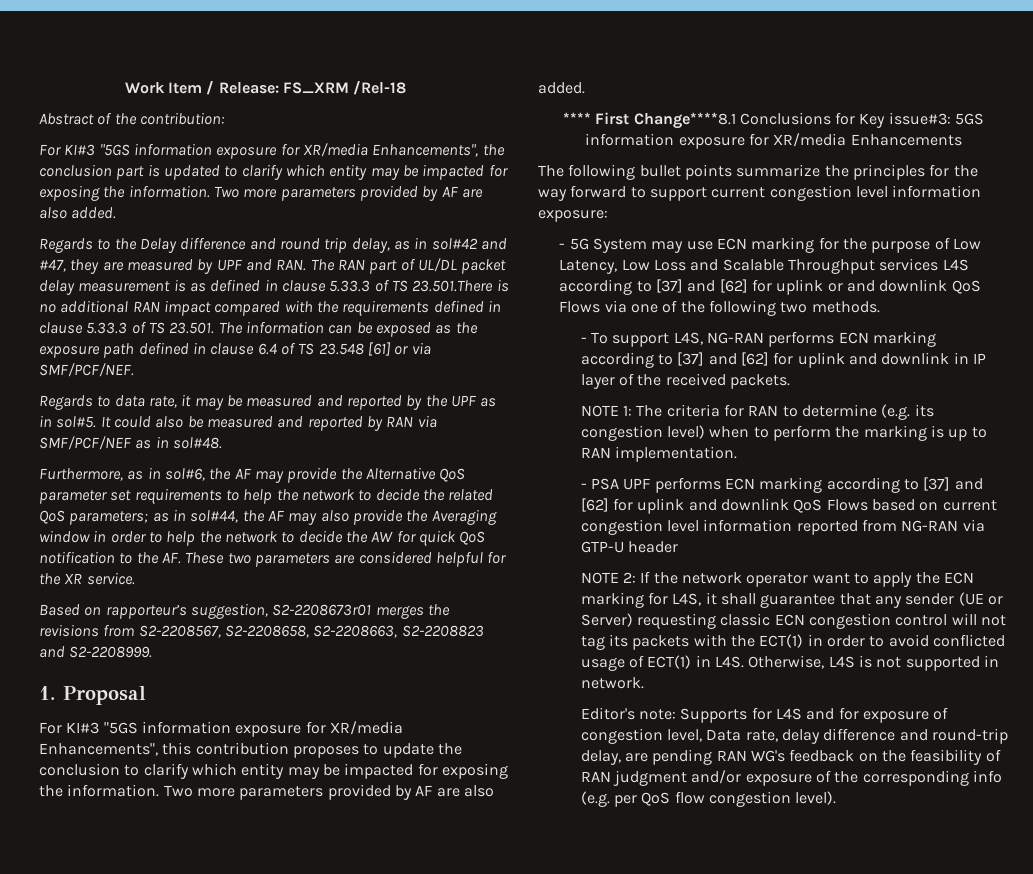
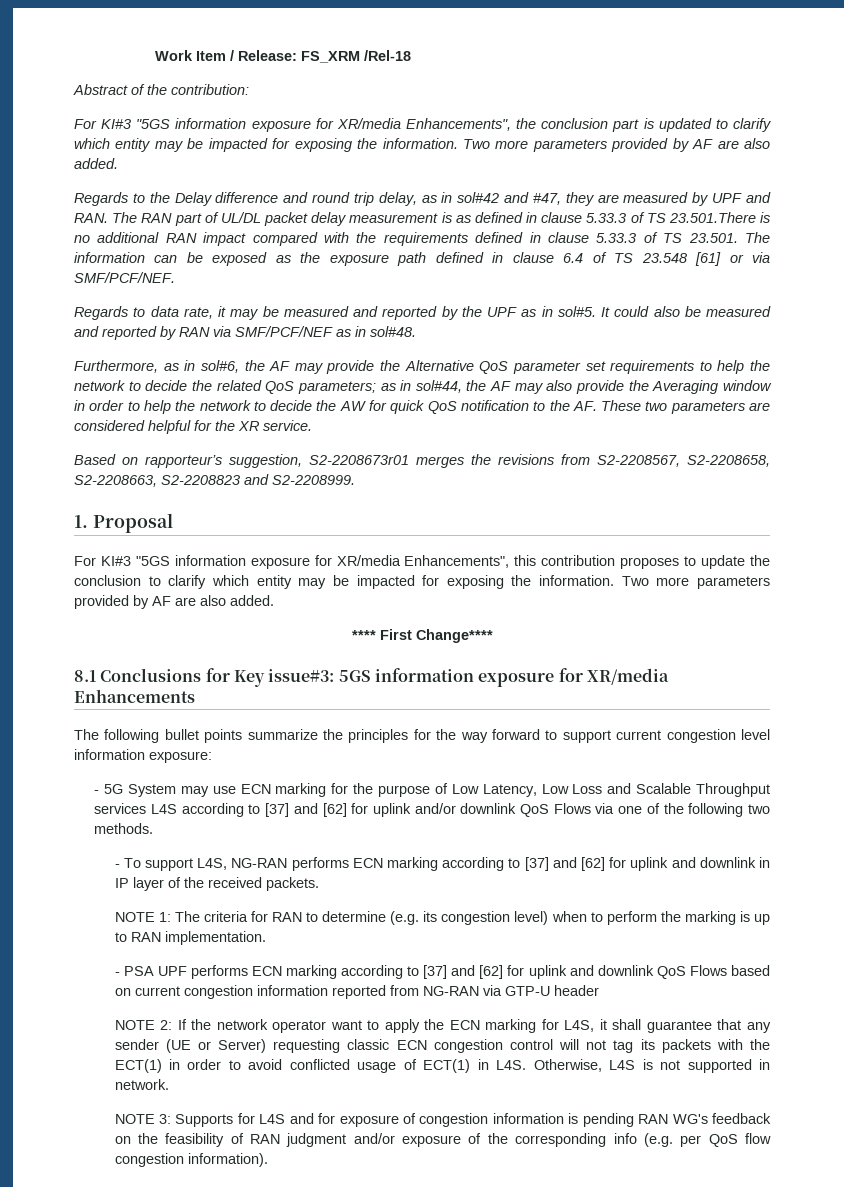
- **** First Change****8.1 Conclusions for Key issue#3: 5GS information exposure for XR/media Enhancements
+ **** First Change****
+ 8.1 Conclusions for Key issue#3: 5GS information exposure for XR/media Enhancements
- - 5G System may use ECN marking for the purpose of Low Latency, Low Loss and Scalable Throughput services L4S according to [37] and [62] for uplink or and downlink QoS Flows via one of the following two methods.
+ - 5G System may use ECN marking for the purpose of Low Latency, Low Loss and Scalable Throughput services L4S according to [37] and [62] for uplink and/or downlink QoS Flows via one of the following two methods.
- - PSA UPF performs ECN marking according to [37] and [62] for uplink and downlink QoS Flows based on current congestion level information reported from NG-RAN via GTP-U header
+ - PSA UPF performs ECN marking according to [37] and [62] for uplink and downlink QoS Flows based on current congestion information reported from NG-RAN via GTP-U header
- Editor's note: Supports for L4S and for exposure of congestion level, Data rate, delay difference and round-trip delay, are pending RAN WG's feedback on the feasibility of RAN judgment and/or exposure of the corresponding info (e.g. per QoS flow congestion level).
+ NOTE 3: Supports for L4S and for exposure of congestion information is pending RAN WG's feedback on the feasibility of RAN judgment and/or exposure of the corresponding info (e.g. per QoS flow congestion information).

